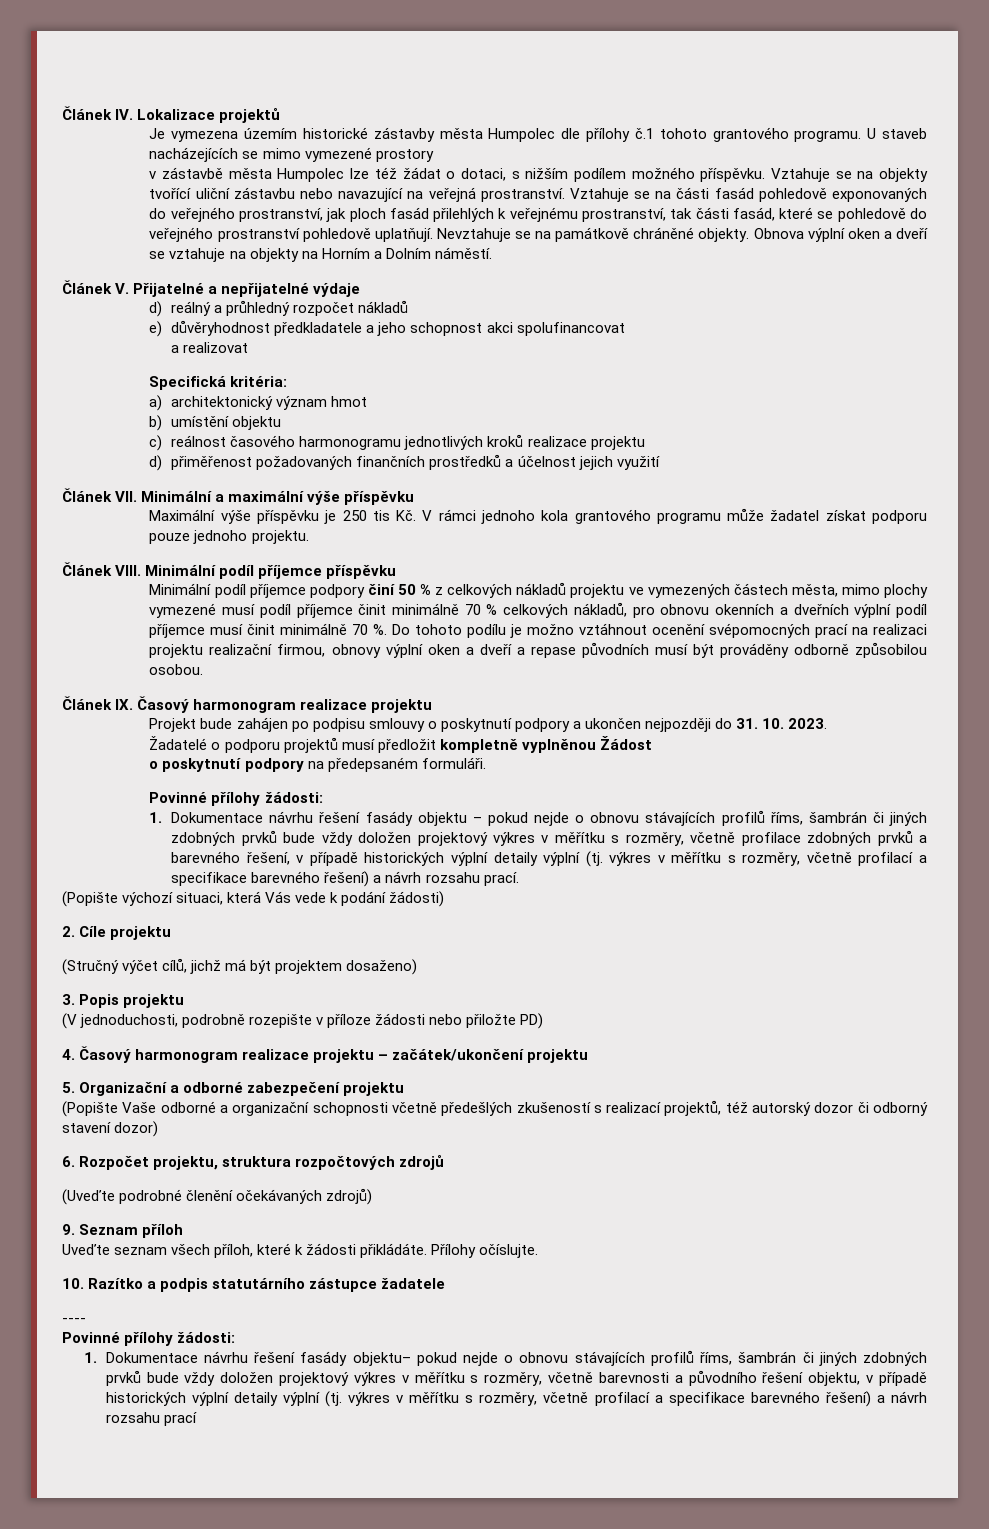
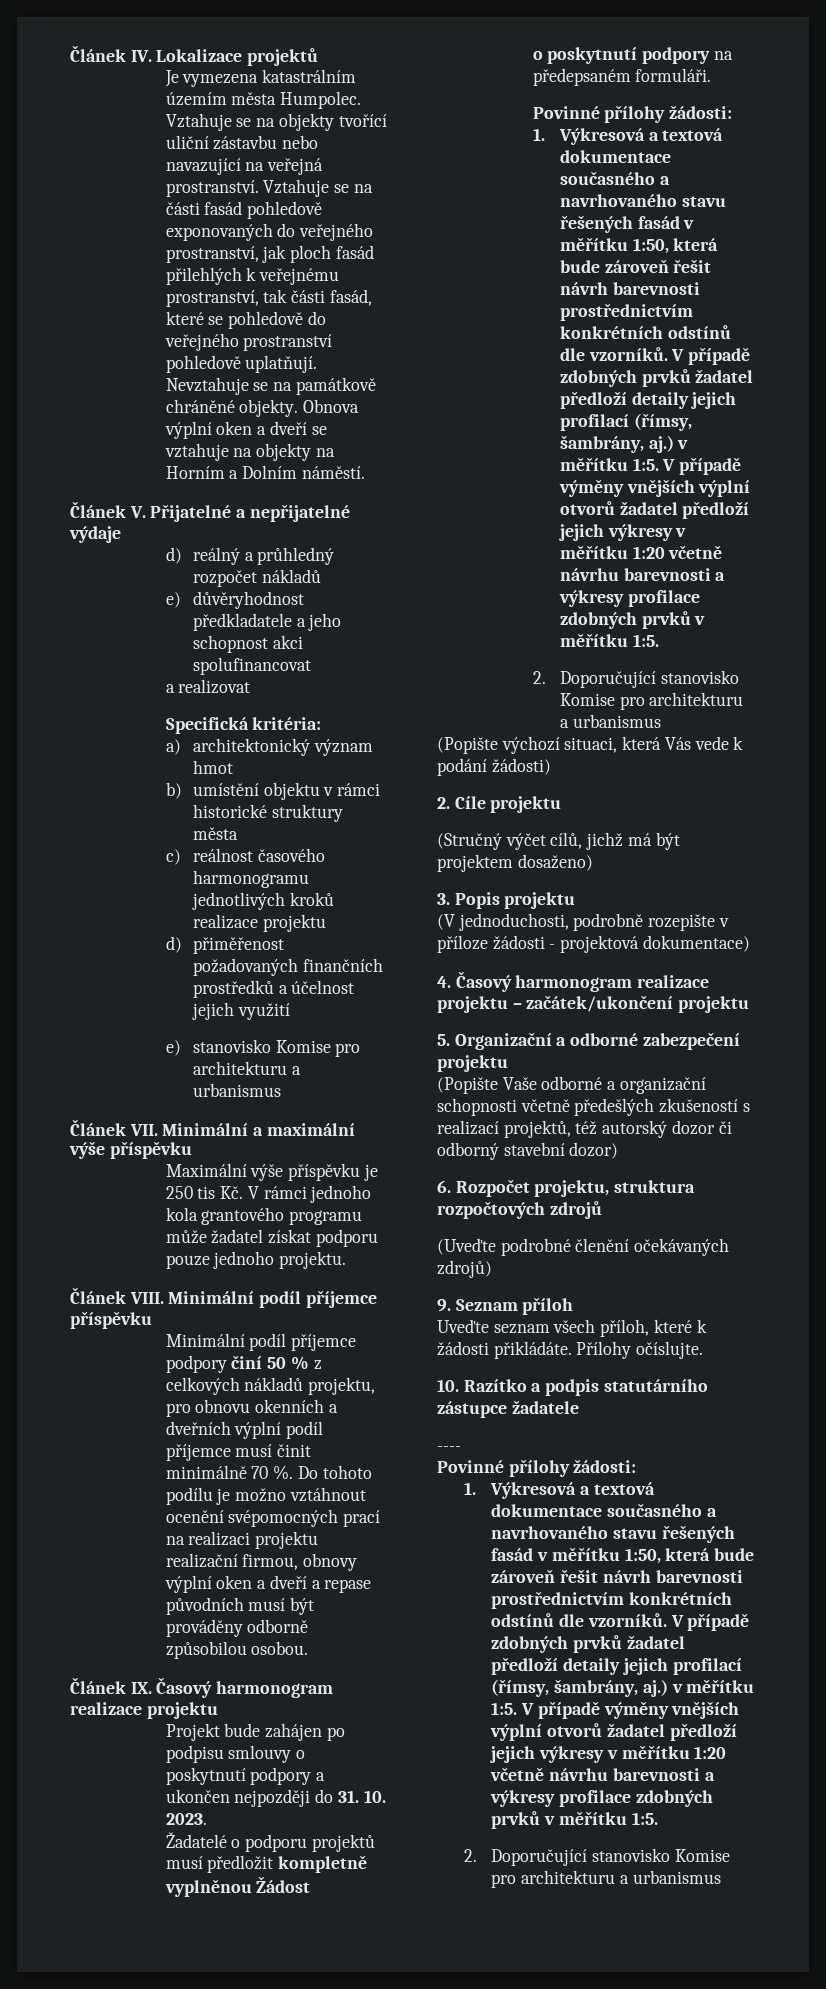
- Je vymezena územím historické zástavby města Humpolec dle přílohy č.1 tohoto grantového programu. U staveb nacházejících se mimo vymezené prostory
- v zástavbě města Humpolec lze též žádat o dotaci, s nižším podílem možného příspěvku.
+ Je vymezena katastrálním územím města Humpolec.
- b) umístění objektu
+ b) umístění objektu v rámci historické struktury města
+ e) stanovisko Komise pro architekturu a urbanismus
- Minimální podíl příjemce podpory činí 50 % z celkových nákladů projektu ve vymezených částech města, mimo plochy vymezené musí podíl příjemce činit minimálně 70 % celkových nákladů, pro obnovu okenních a dveřních výplní podíl příjemce musí činit minimálně 70 %.
+ Minimální podíl příjemce podpory činí 50 % z celkových nákladů projektu, pro obnovu okenních a dveřních výplní podíl příjemce musí činit minimálně 70 %.
  o poskytnutí podpory na předepsaném formuláři.
  Povinné přílohy žádosti:
- 1. Dokumentace návrhu řešení fasády objektu – pokud nejde o obnovu stávajících profilů říms, šambrán či jiných zdobných prvků bude vždy doložen projektový výkres v měřítku s rozměry, včetně profilace zdobných prvků a barevného řešení, v případě historických výplní detaily výplní (tj. výkres v měřítku s rozměry, včetně profilací a specifikace barevného řešení) a návrh rozsahu prací.
+ 1. Výkresová a textová dokumentace současného a navrhovaného stavu řešených fasád v měřítku 1:50, která bude zároveň řešit návrh barevnosti prostřednictvím konkrétních odstínů dle vzorníků. V případě zdobných prvků žadatel předloží detaily jejich profilací (římsy, šambrány, aj.) v měřítku 1:5. V případě výměny vnějších výplní otvorů žadatel předloží jejich výkresy v měřítku 1:20 včetně návrhu barevnosti a výkresy profilace zdobných prvků v měřítku 1:5.
+ 2. Doporučující stanovisko Komise pro architekturu a urbanismus
- (V jednoduchosti, podrobně rozepište v příloze žádosti nebo přiložte PD)
+ (V jednoduchosti, podrobně rozepište v příloze žádosti - projektová dokumentace)
- (Popište Vaše odborné a organizační schopnosti včetně předešlých zkušeností s realizací projektů, též autorský dozor či odborný stavení dozor)
+ (Popište Vaše odborné a organizační schopnosti včetně předešlých zkušeností s realizací projektů, též autorský dozor či odborný stavební dozor)
  ----
  Povinné přílohy žádosti:
- 1. Dokumentace návrhu řešení fasády objektu– pokud nejde o obnovu stávajících profilů říms, šambrán či jiných zdobných prvků bude vždy doložen projektový výkres v měřítku s rozměry, včetně barevnosti a původního řešení objektu, v případě historických výplní detaily výplní (tj. výkres v měřítku s rozměry, včetně profilací a specifikace barevného řešení) a návrh rozsahu prací
+ 1. Výkresová a textová dokumentace současného a navrhovaného stavu řešených fasád v měřítku 1:50, která bude zároveň řešit návrh barevnosti prostřednictvím konkrétních odstínů dle vzorníků. V případě zdobných prvků žadatel předloží detaily jejich profilací (římsy, šambrány, aj.) v měřítku 1:5. V případě výměny vnějších výplní otvorů žadatel předloží jejich výkresy v měřítku 1:20 včetně návrhu barevnosti a výkresy profilace zdobných prvků v měřítku 1:5.
+ 2. Doporučující stanovisko Komise pro architekturu a urbanismus

